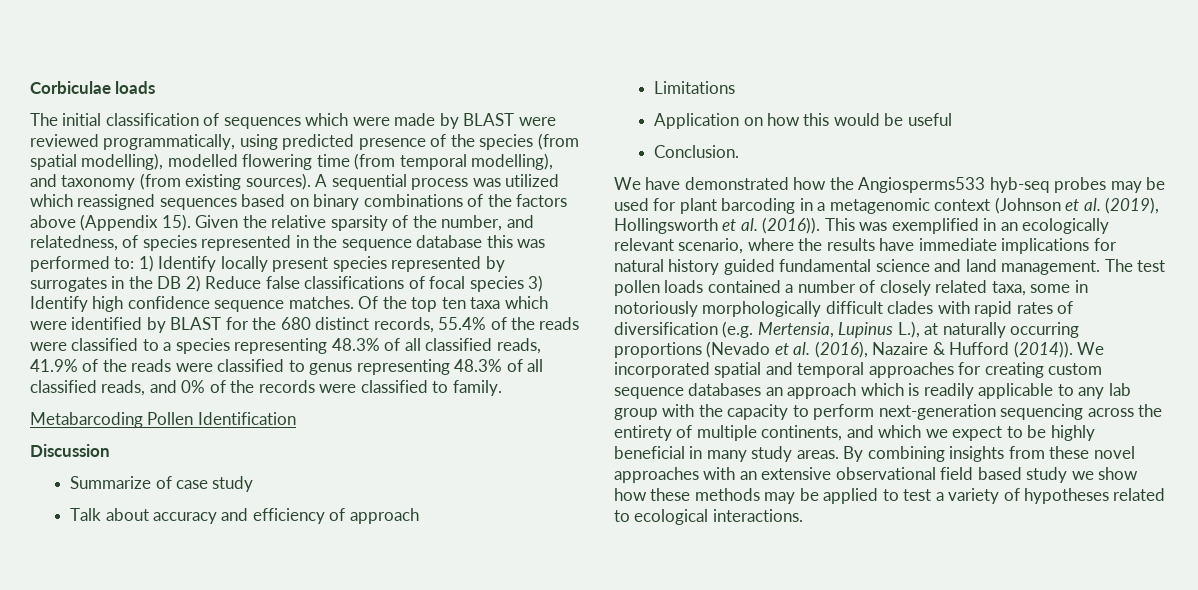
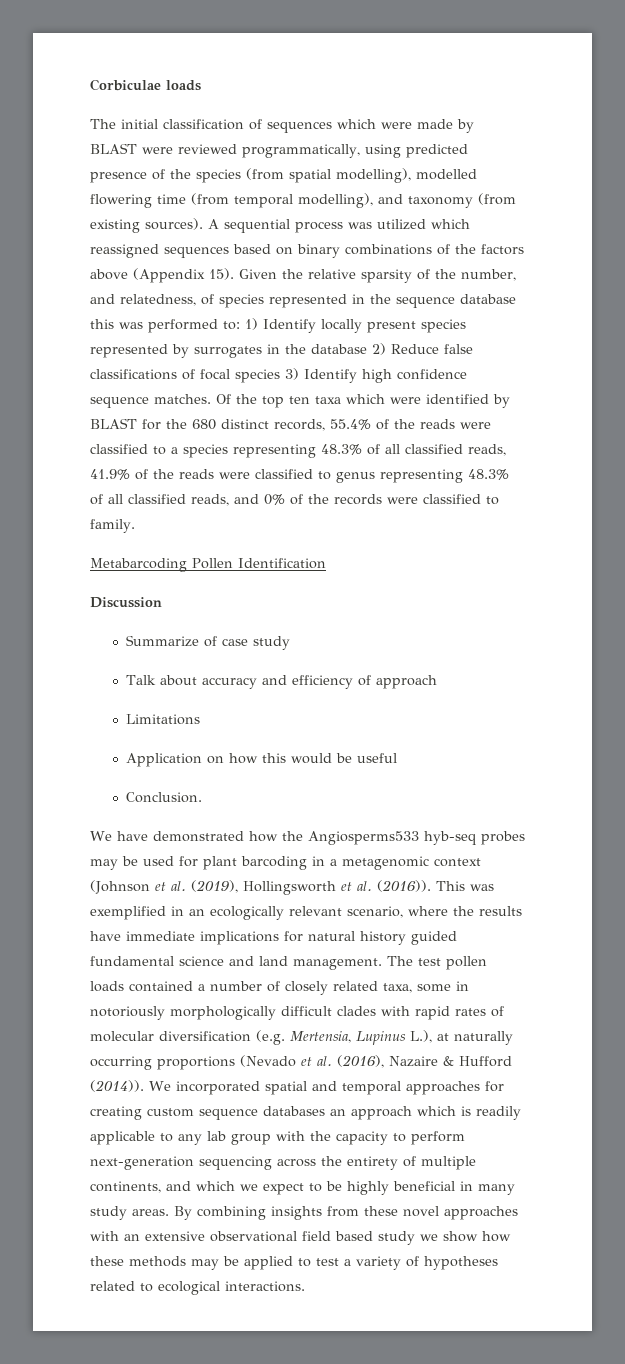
- Given the relative sparsity of the number, and relatedness, of species represented in the sequence database this was performed to: 1) Identify locally present species represented by surrogates in the DB 2) Reduce false classifications of focal species 3) Identify high confidence sequence matches.
+ Given the relative sparsity of the number, and relatedness, of species represented in the sequence database this was performed to: 1) Identify locally present species represented by surrogates in the database 2) Reduce false classifications of focal species 3) Identify high confidence sequence matches.
- The test pollen loads contained a number of closely related taxa, some in notoriously morphologically difficult clades with rapid rates of diversification (e.g. Mertensia, Lupinus L.), at naturally occurring proportions (Nevado et al. (2016), Nazaire & Hufford (2014)).
+ The test pollen loads contained a number of closely related taxa, some in notoriously morphologically difficult clades with rapid rates of molecular diversification (e.g. Mertensia, Lupinus L.), at naturally occurring proportions (Nevado et al. (2016), Nazaire & Hufford (2014)).

